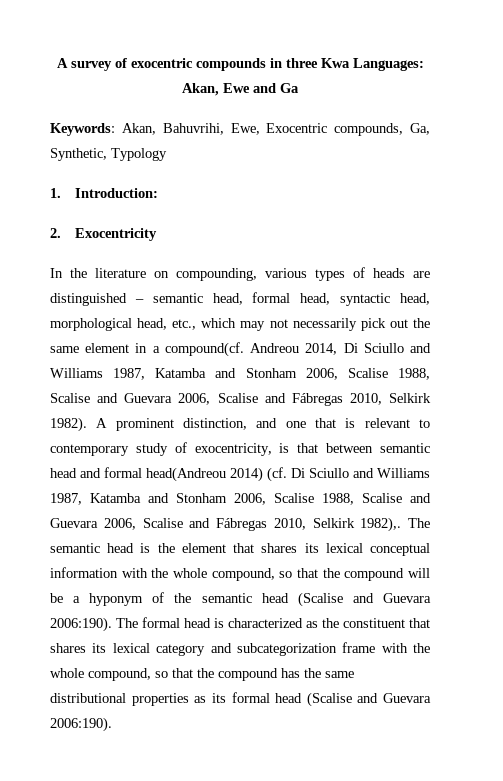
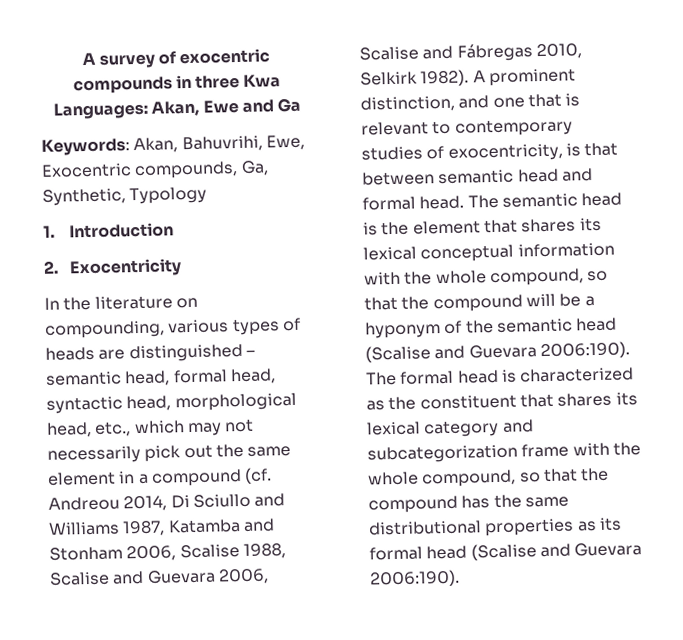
- 1. Introduction:
+ 1. Introduction
- In the literature on compounding, various types of heads are distinguished – semantic head, formal head, syntactic head, morphological head, etc., which may not necessarily pick out the same element in a compound(cf. Andreou 2014, Di Sciullo and Williams 1987, Katamba and Stonham 2006, Scalise 1988, Scalise and Guevara 2006, Scalise and Fábregas 2010, Selkirk 1982).
+ In the literature on compounding, various types of heads are distinguished – semantic head, formal head, syntactic head, morphological head, etc., which may not necessarily pick out the same element in a compound (cf. Andreou 2014, Di Sciullo and Williams 1987, Katamba and Stonham 2006, Scalise 1988, Scalise and Guevara 2006, Scalise and Fábregas 2010, Selkirk 1982).
- A prominent distinction, and one that is relevant to contemporary study of exocentricity, is that between semantic head and formal head(Andreou 2014) (cf. Di Sciullo and Williams 1987, Katamba and Stonham 2006, Scalise 1988, Scalise and Guevara 2006, Scalise and Fábregas 2010, Selkirk 1982),.
+ A prominent distinction, and one that is relevant to contemporary studies of exocentricity, is that between semantic head and formal head.

